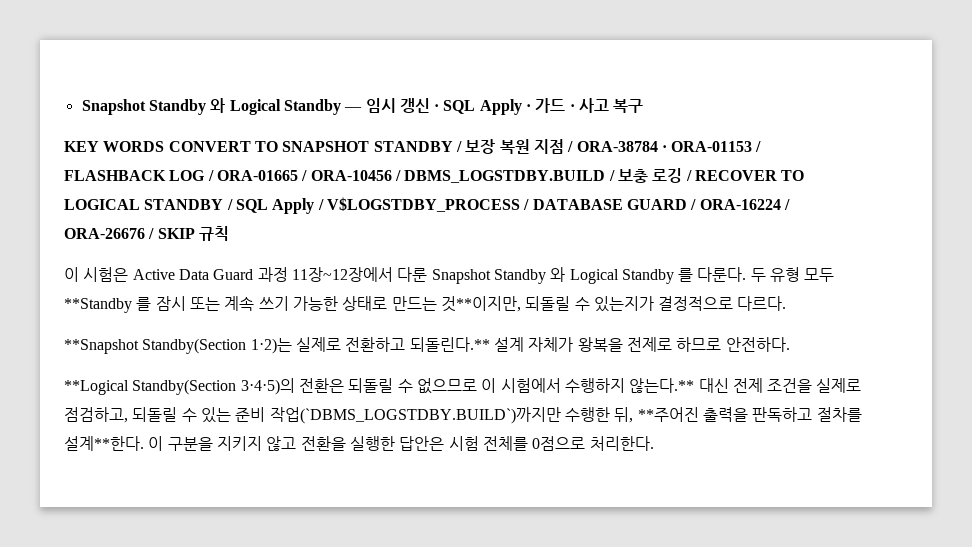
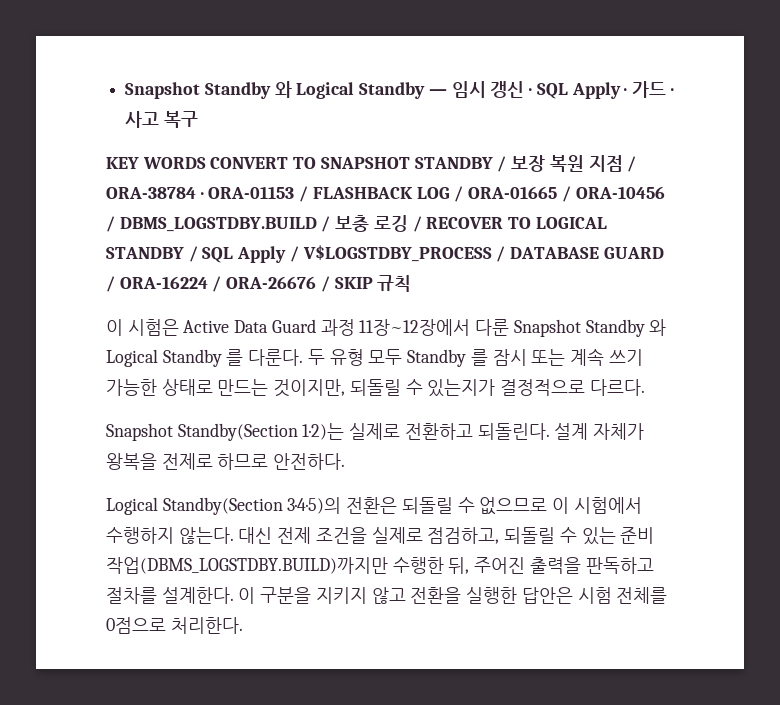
- 두 유형 모두 **Standby 를 잠시 또는 계속 쓰기 가능한 상태로 만드는 것**이지만, 되돌릴 수 있는지가 결정적으로 다르다.
+ 두 유형 모두 Standby 를 잠시 또는 계속 쓰기 가능한 상태로 만드는 것이지만, 되돌릴 수 있는지가 결정적으로 다르다.
- **Snapshot Standby(Section 1·2)는 실제로 전환하고 되돌린다.** 설계 자체가 왕복을 전제로 하므로 안전하다.
+ Snapshot Standby(Section 1·2)는 실제로 전환하고 되돌린다. 설계 자체가 왕복을 전제로 하므로 안전하다.
- **Logical Standby(Section 3·4·5)의 전환은 되돌릴 수 없으므로 이 시험에서 수행하지 않는다.** 대신 전제 조건을 실제로 점검하고, 되돌릴 수 있는 준비 작업(`DBMS_LOGSTDBY.BUILD`)까지만 수행한 뒤, **주어진 출력을 판독하고 절차를 설계**한다.
+ Logical Standby(Section 3·4·5)의 전환은 되돌릴 수 없으므로 이 시험에서 수행하지 않는다. 대신 전제 조건을 실제로 점검하고, 되돌릴 수 있는 준비 작업(DBMS_LOGSTDBY.BUILD)까지만 수행한 뒤, 주어진 출력을 판독하고 절차를 설계한다.

